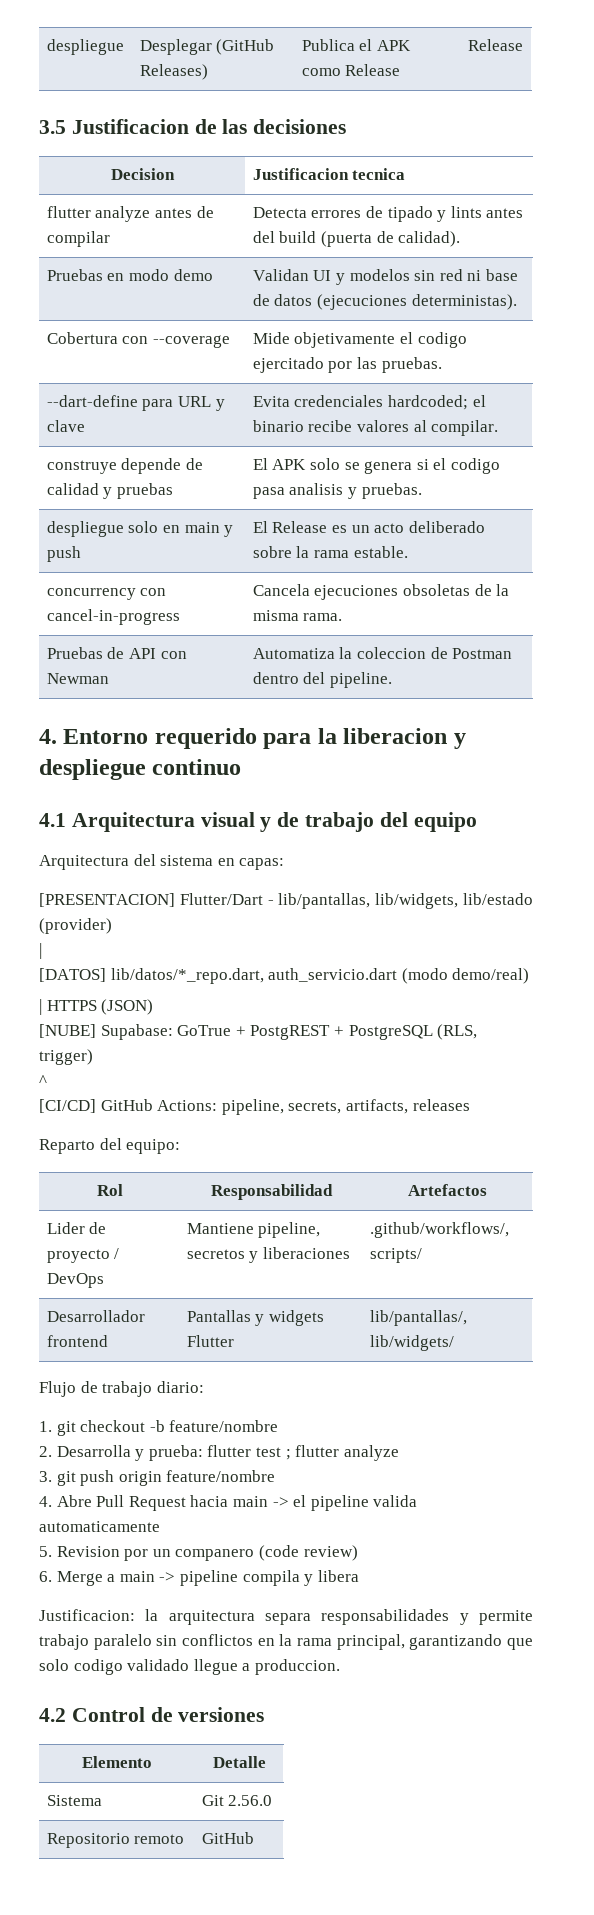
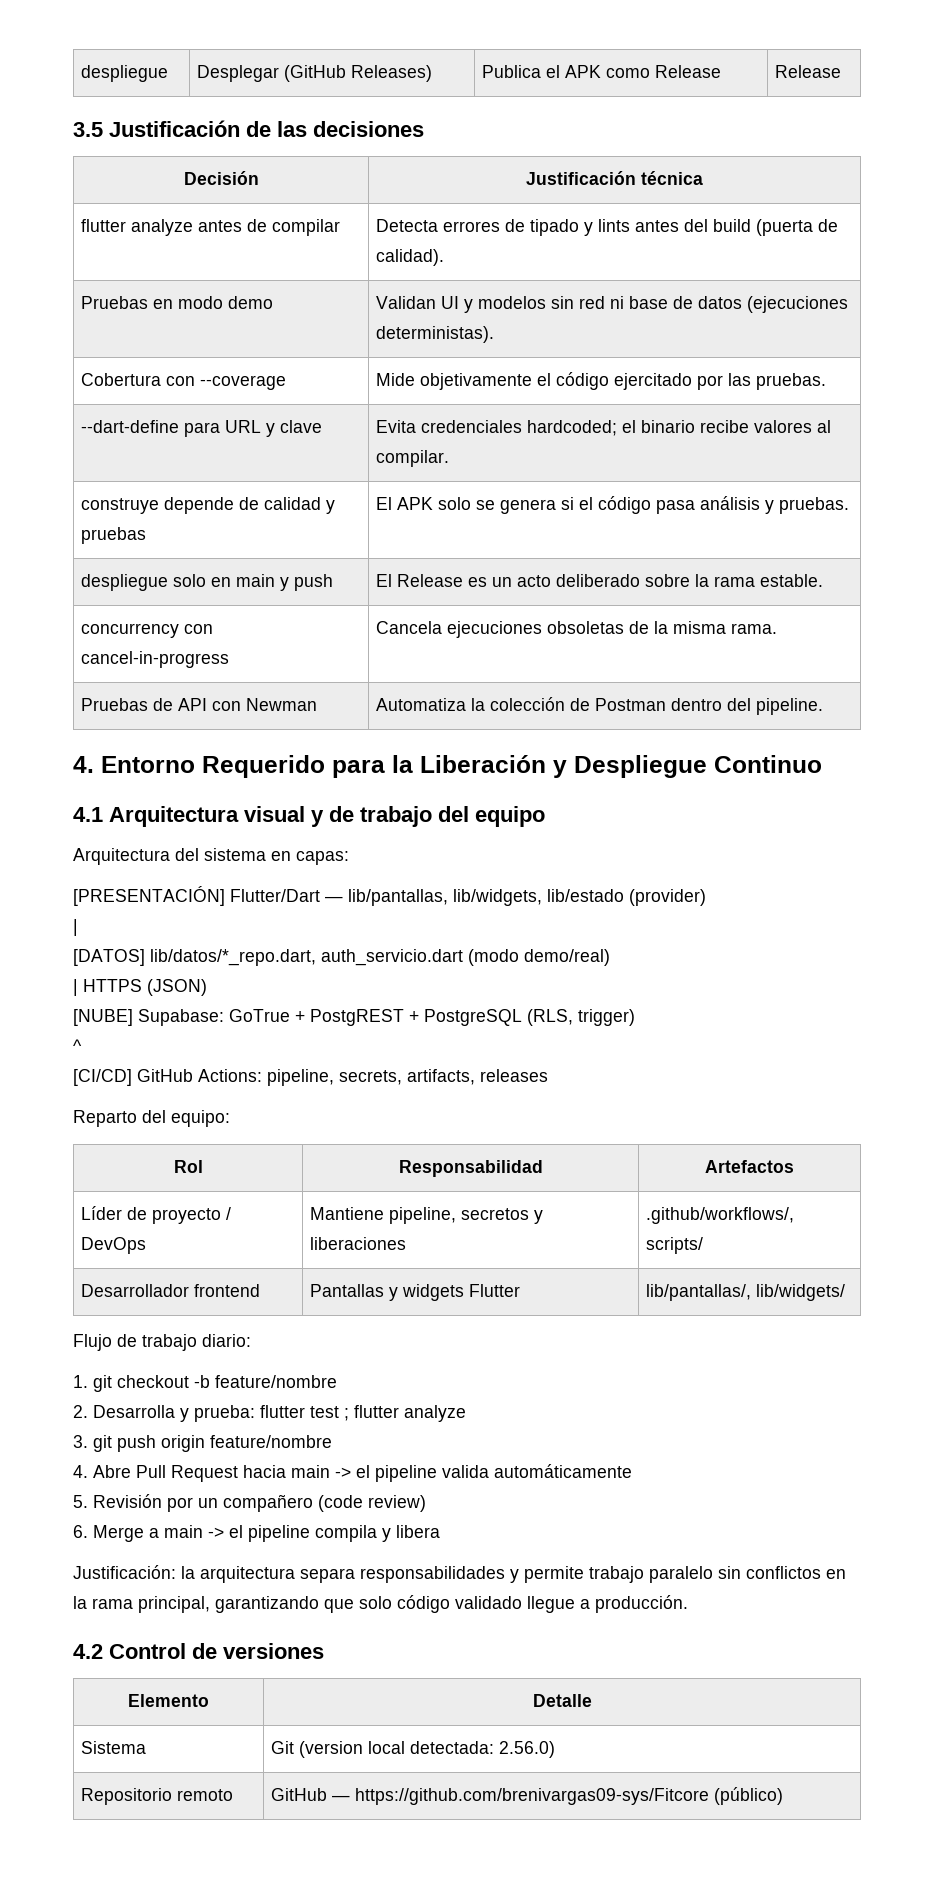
- 3.5 Justificacion de las decisiones
+ 3.5 Justificación de las decisiones
- Decision | Justificacion tecnica
+ Decisión | Justificación técnica
- Cobertura con --coverage | Mide objetivamente el codigo ejercitado por las pruebas.
+ Cobertura con --coverage | Mide objetivamente el código ejercitado por las pruebas.
- construye depende de calidad y pruebas | El APK solo se genera si el codigo pasa analisis y pruebas.
+ construye depende de calidad y pruebas | El APK solo se genera si el código pasa análisis y pruebas.
- Pruebas de API con Newman | Automatiza la coleccion de Postman dentro del pipeline.
+ Pruebas de API con Newman | Automatiza la colección de Postman dentro del pipeline.
- 4. Entorno requerido para la liberacion y despliegue continuo
+ 4. Entorno Requerido para la Liberación y Despliegue Continuo
- [PRESENTACION] Flutter/Dart - lib/pantallas, lib/widgets, lib/estado (provider)
+ [PRESENTACIÓN] Flutter/Dart — lib/pantallas, lib/widgets, lib/estado (provider)
- Lider de proyecto / DevOps | Mantiene pipeline, secretos y liberaciones | .github/workflows/, scripts/
+ Líder de proyecto / DevOps | Mantiene pipeline, secretos y liberaciones | .github/workflows/, scripts/
- 4. Abre Pull Request hacia main -> el pipeline valida automaticamente
+ 4. Abre Pull Request hacia main -> el pipeline valida automáticamente
- 5. Revision por un companero (code review)
+ 5. Revisión por un compañero (code review)
- 6. Merge a main -> pipeline compila y libera
+ 6. Merge a main -> el pipeline compila y libera
- Justificacion: la arquitectura separa responsabilidades y permite trabajo paralelo sin conflictos en la rama principal, garantizando que solo codigo validado llegue a produccion.
+ Justificación: la arquitectura separa responsabilidades y permite trabajo paralelo sin conflictos en la rama principal, garantizando que solo código validado llegue a producción.
- Sistema | Git 2.56.0
+ Sistema | Git (version local detectada: 2.56.0)
- Repositorio remoto | GitHub
+ Repositorio remoto | GitHub — https://github.com/brenivargas09-sys/Fitcore (público)

